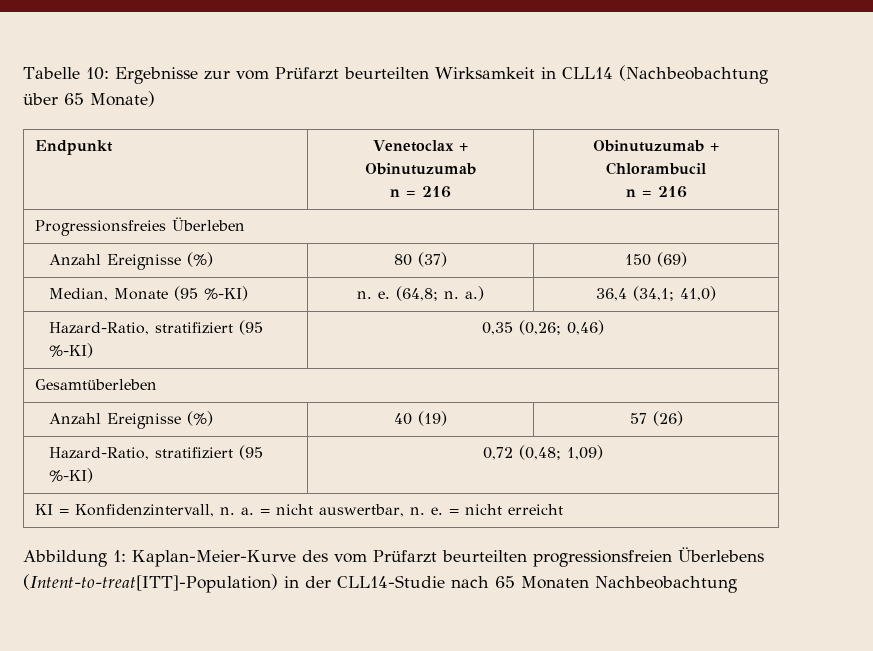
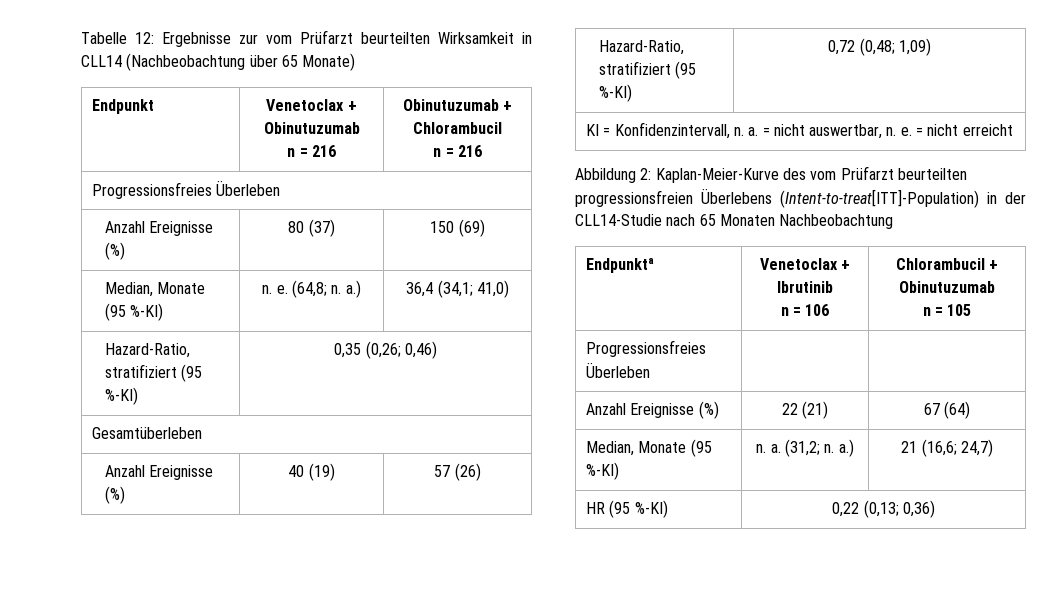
- Tabelle 10: Ergebnisse zur vom Prüfarzt beurteilten Wirksamkeit in CLL14 (Nachbeobachtung über 65 Monate)
+ Tabelle 12: Ergebnisse zur vom Prüfarzt beurteilten Wirksamkeit in CLL14 (Nachbeobachtung über 65 Monate)
- Abbildung 1: Kaplan-Meier-Kurve des vom Prüfarzt beurteilten progressionsfreien Überlebens (Intent-to-treat[ITT]-Population) in der CLL14-Studie nach 65 Monaten Nachbeobachtung
+ Abbildung 2: Kaplan-Meier-Kurve des vom Prüfarzt beurteilten progressionsfreien Überlebens (Intent-to-treat[ITT]-Population) in der CLL14-Studie nach 65 Monaten Nachbeobachtung
+ Endpunkta | Venetoclax + Ibrutinib
+ n = 106 | Chlorambucil + Obinutuzumab
+ n = 105
+ Progressionsfreies Überleben | |
+ Anzahl Ereignisse (%) | 22 (21) | 67 (64)
+ Median, Monate (95 %-KI) | n. a. (31,2; n. a.) | 21 (16,6; 24,7)
+ HR (95 %-KI) | 0,22 (0,13; 0,36)

